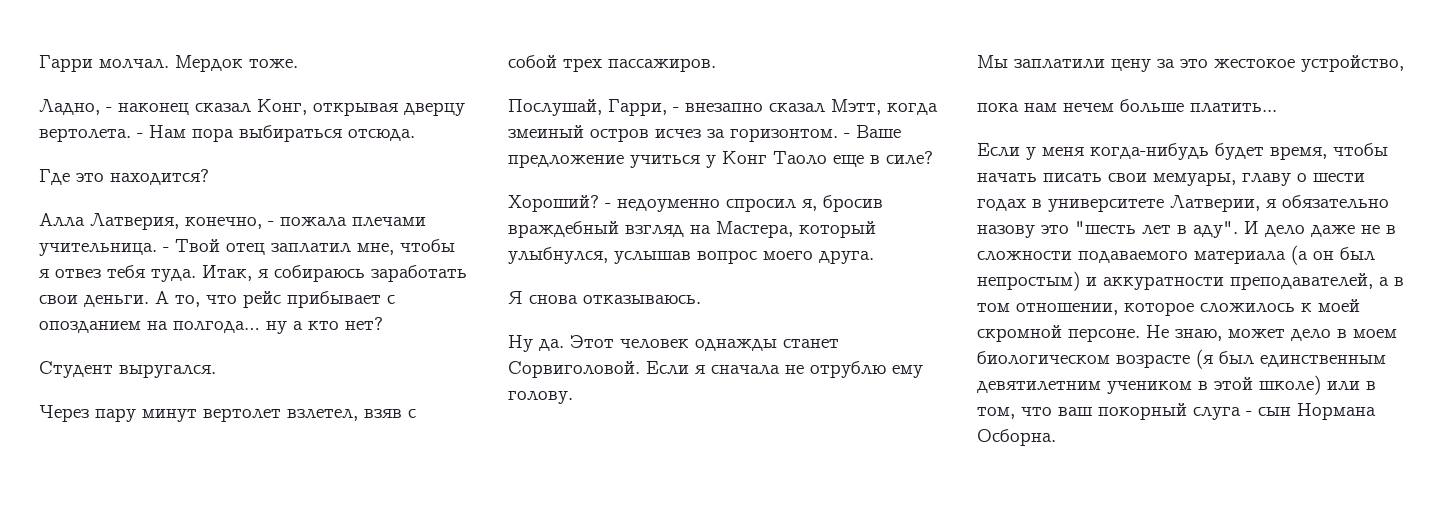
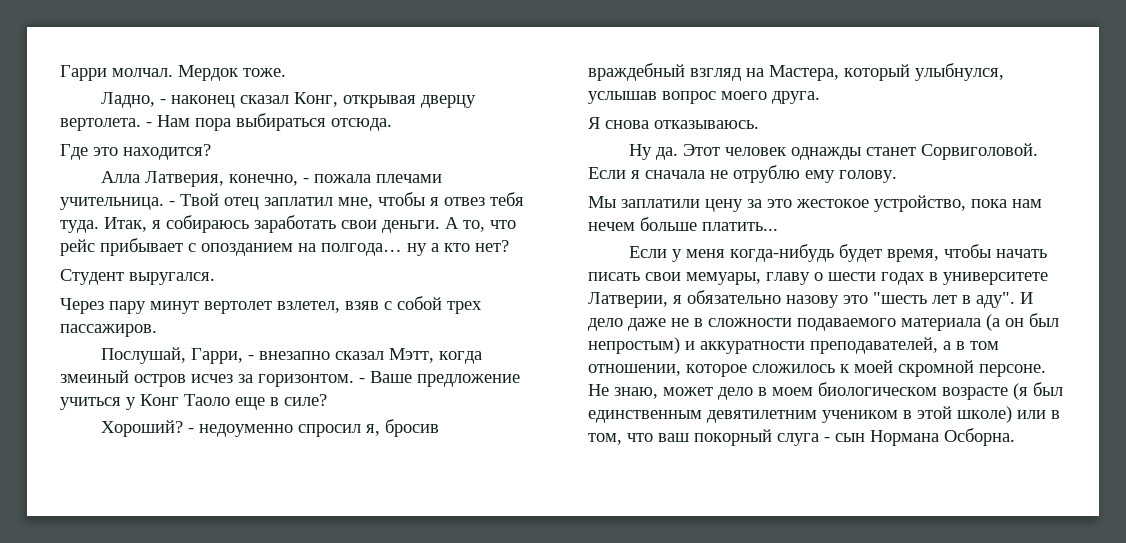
- Мы заплатили цену за это жестокое устройство,
- пока нам нечем больше платить...
+ Мы заплатили цену за это жестокое устройство, пока нам нечем больше платить...

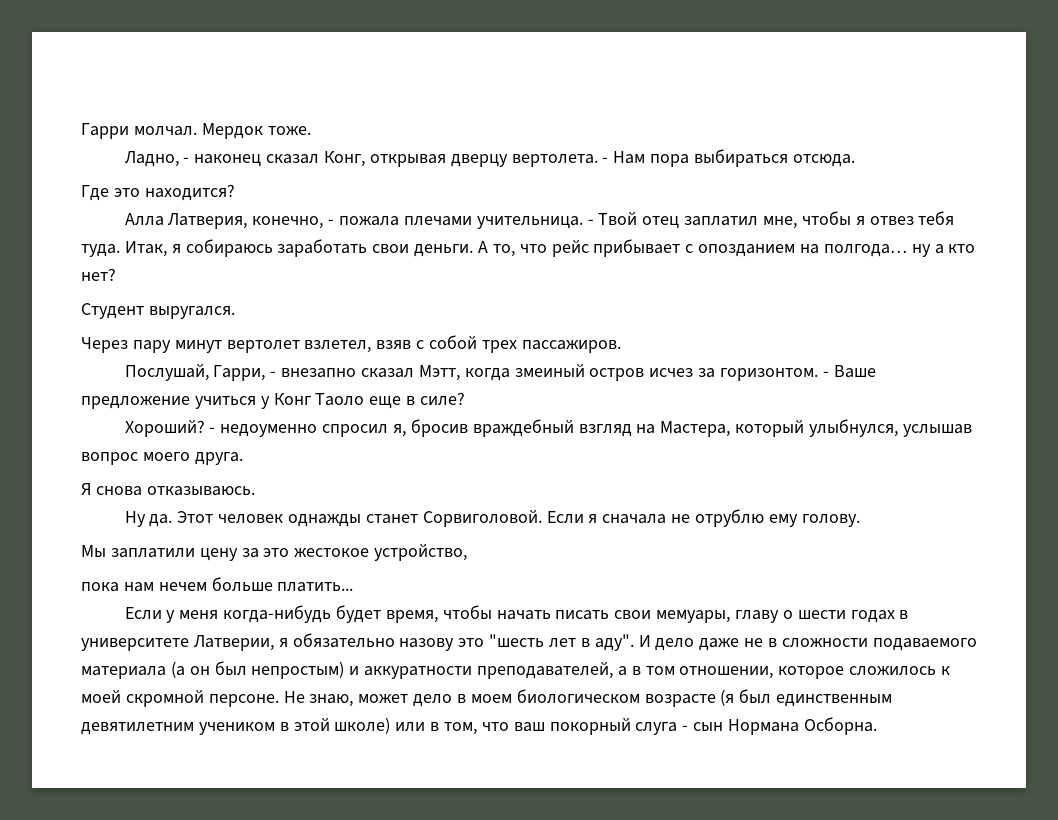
- Мы заплатили цену за это жестокое устройство, пока нам нечем больше платить...
+ Мы заплатили цену за это жестокое устройство,
+ пока нам нечем больше платить...

